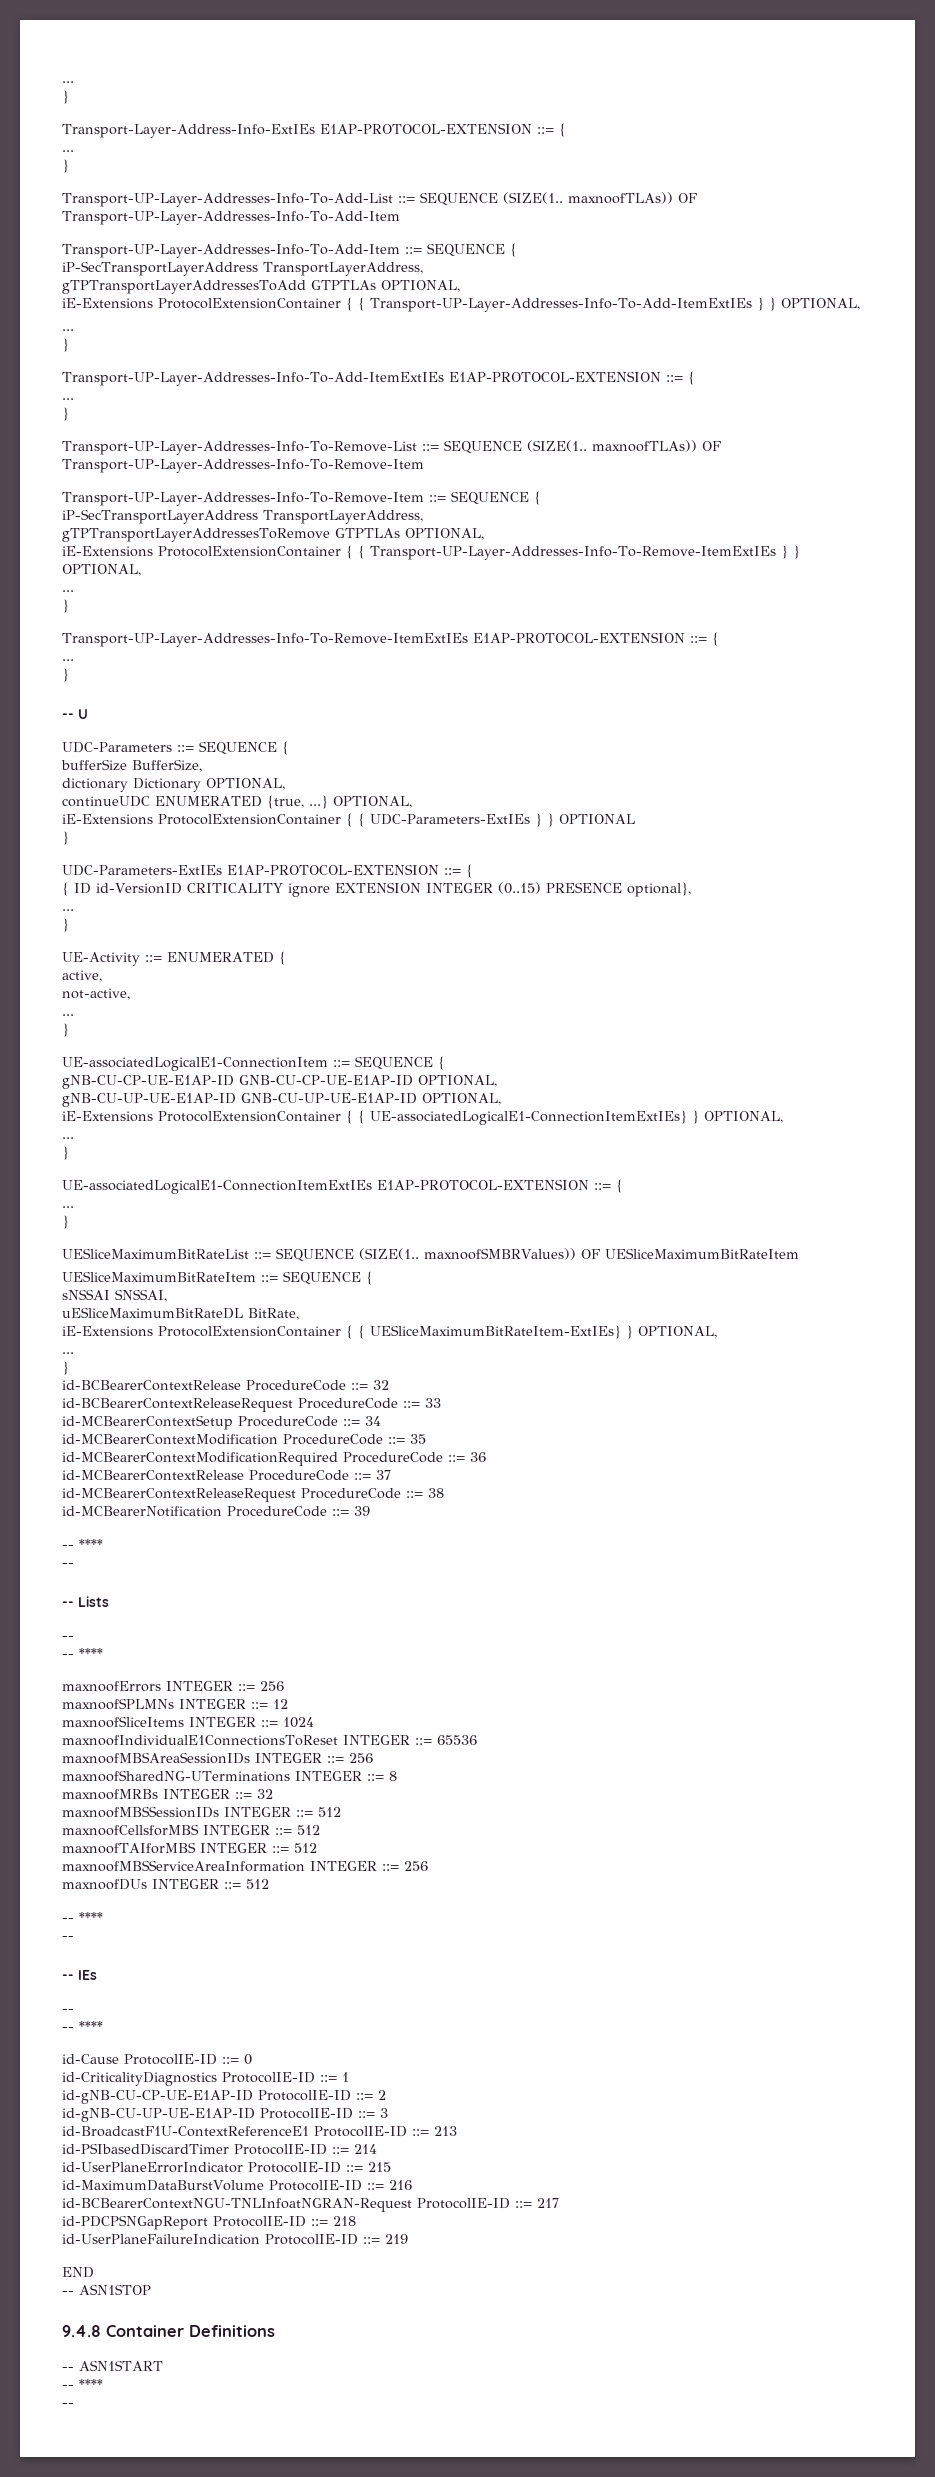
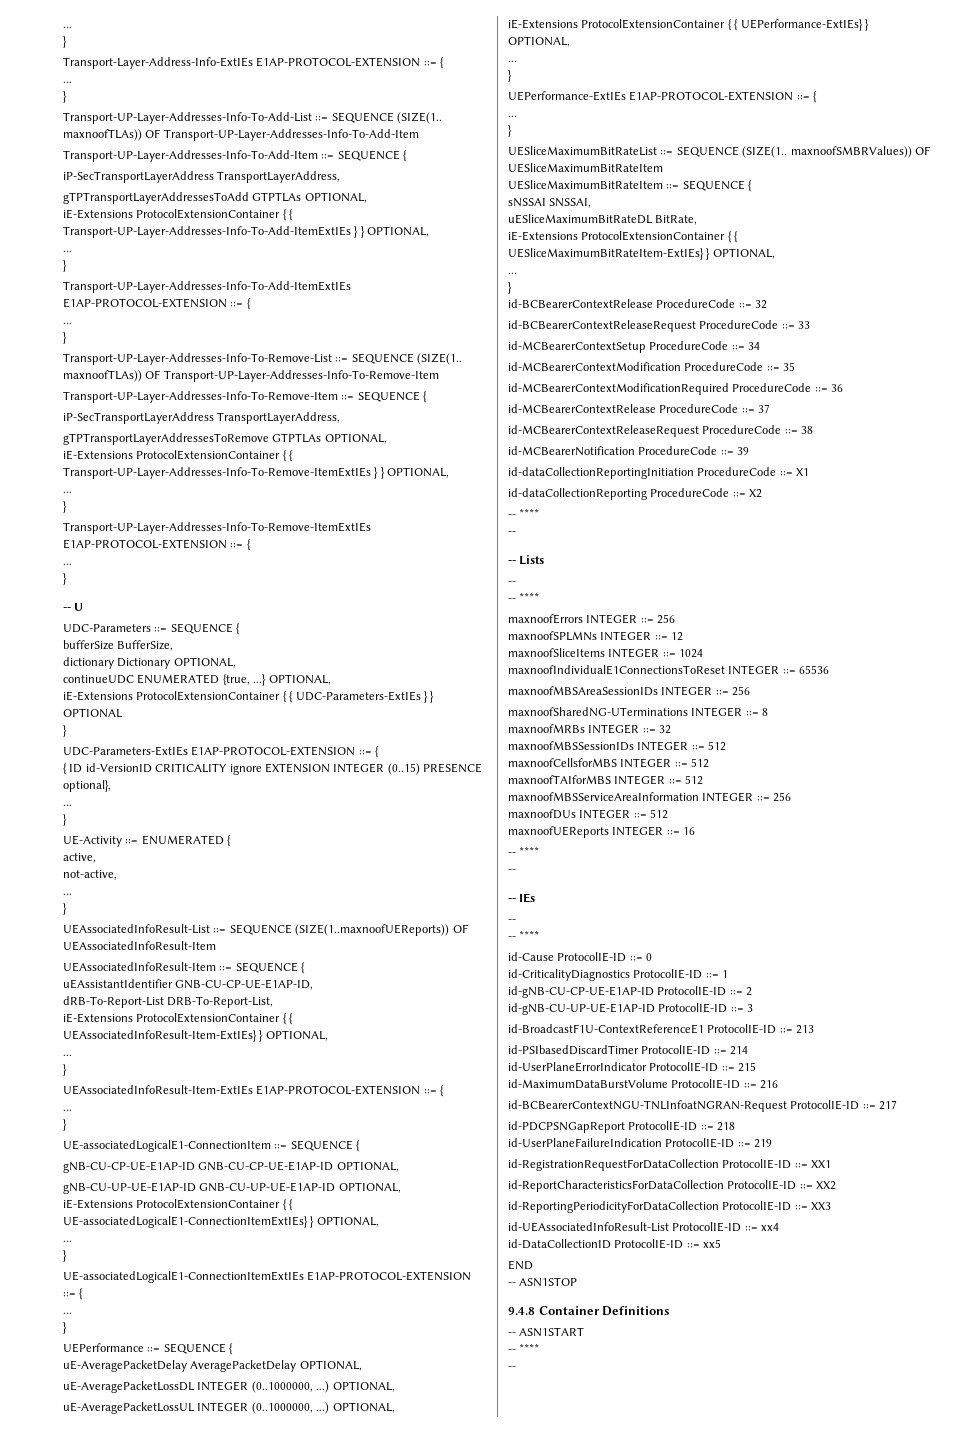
+ UEAssociatedInfoResult-List ::= SEQUENCE (SIZE(1..maxnoofUEReports)) OF UEAssociatedInfoResult-Item
+ UEAssociatedInfoResult-Item ::= SEQUENCE {
+ uEAssistantIdentifier GNB-CU-CP-UE-E1AP-ID,
+ dRB-To-Report-List DRB-To-Report-List,
+ iE-Extensions ProtocolExtensionContainer { { UEAssociatedInfoResult-Item-ExtIEs} } OPTIONAL,
+ ...
+ }
+ UEAssociatedInfoResult-Item-ExtIEs E1AP-PROTOCOL-EXTENSION ::= {
+ ...
+ }
+ UEPerformance ::= SEQUENCE {
+ uE-AveragePacketDelay AveragePacketDelay OPTIONAL,
+ uE-AveragePacketLossDL INTEGER (0..1000000, ...) OPTIONAL,
+ uE-AveragePacketLossUL INTEGER (0..1000000, ...) OPTIONAL,
+ iE-Extensions ProtocolExtensionContainer { { UEPerformance-ExtIEs} } OPTIONAL,
+ ...
+ }
+ UEPerformance-ExtIEs E1AP-PROTOCOL-EXTENSION ::= {
+ ...
+ }
+ id-dataCollectionReportingInitiation ProcedureCode ::= X1
+ id-dataCollectionReporting ProcedureCode ::= X2
+ maxnoofUEReports INTEGER ::= 16
+ id-RegistrationRequestForDataCollection ProtocolIE-ID ::= XX1
+ id-ReportCharacteristicsForDataCollection ProtocolIE-ID ::= XX2
+ id-ReportingPeriodicityForDataCollection ProtocolIE-ID ::= XX3
+ id-UEAssociatedInfoResult-List ProtocolIE-ID ::= xx4
+ id-DataCollectionID ProtocolIE-ID ::= xx5

